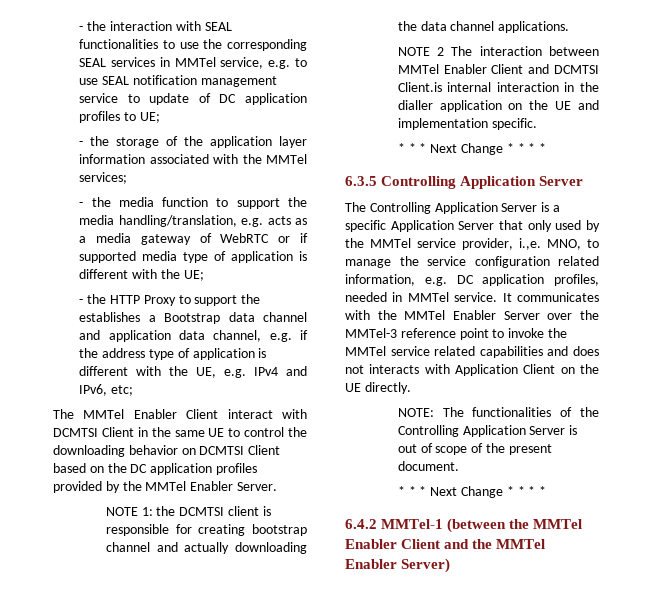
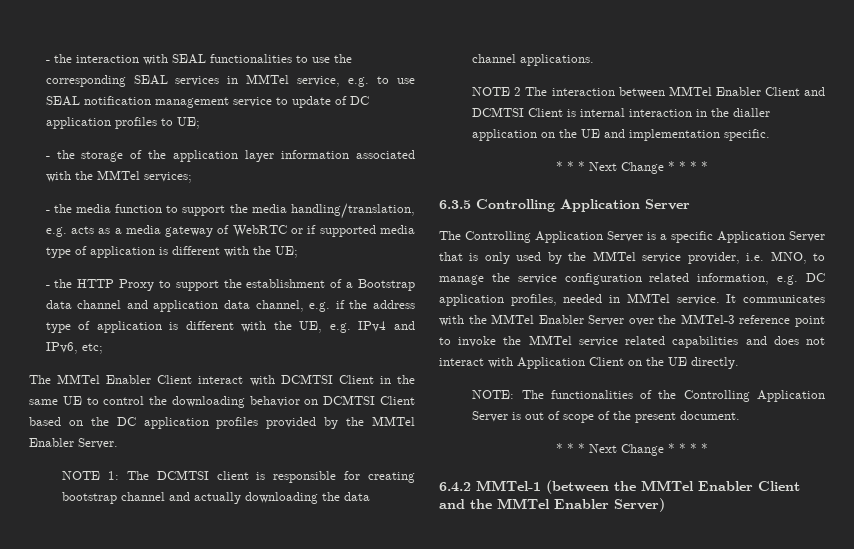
- - the HTTP Proxy to support the establishes a Bootstrap data channel and application data channel, e.g. if the address type of application is different with the UE, e.g. IPv4 and IPv6, etc;
+ - the HTTP Proxy to support the establishment of a Bootstrap data channel and application data channel, e.g. if the address type of application is different with the UE, e.g. IPv4 and IPv6, etc;
- NOTE 1: the DCMTSI client is responsible for creating bootstrap channel and actually downloading the data channel applications.
+ NOTE 1: The DCMTSI client is responsible for creating bootstrap channel and actually downloading the data channel applications.
- NOTE 2 The interaction between MMTel Enabler Client and DCMTSI Client.is internal interaction in the dialler application on the UE and implementation specific.
+ NOTE 2 The interaction between MMTel Enabler Client and DCMTSI Client is internal interaction in the dialler application on the UE and implementation specific.
- The Controlling Application Server is a specific Application Server that only used by the MMTel service provider, i.,e. MNO, to manage the service configuration related information, e.g. DC application profiles, needed in MMTel service.
+ The Controlling Application Server is a specific Application Server that is only used by the MMTel service provider, i.e. MNO, to manage the service configuration related information, e.g. DC application profiles, needed in MMTel service.
- It communicates with the MMTel Enabler Server over the MMTel-3 reference point to invoke the MMTel service related capabilities and does not interacts with Application Client on the UE directly.
+ It communicates with the MMTel Enabler Server over the MMTel-3 reference point to invoke the MMTel service related capabilities and does not interact with Application Client on the UE directly.

